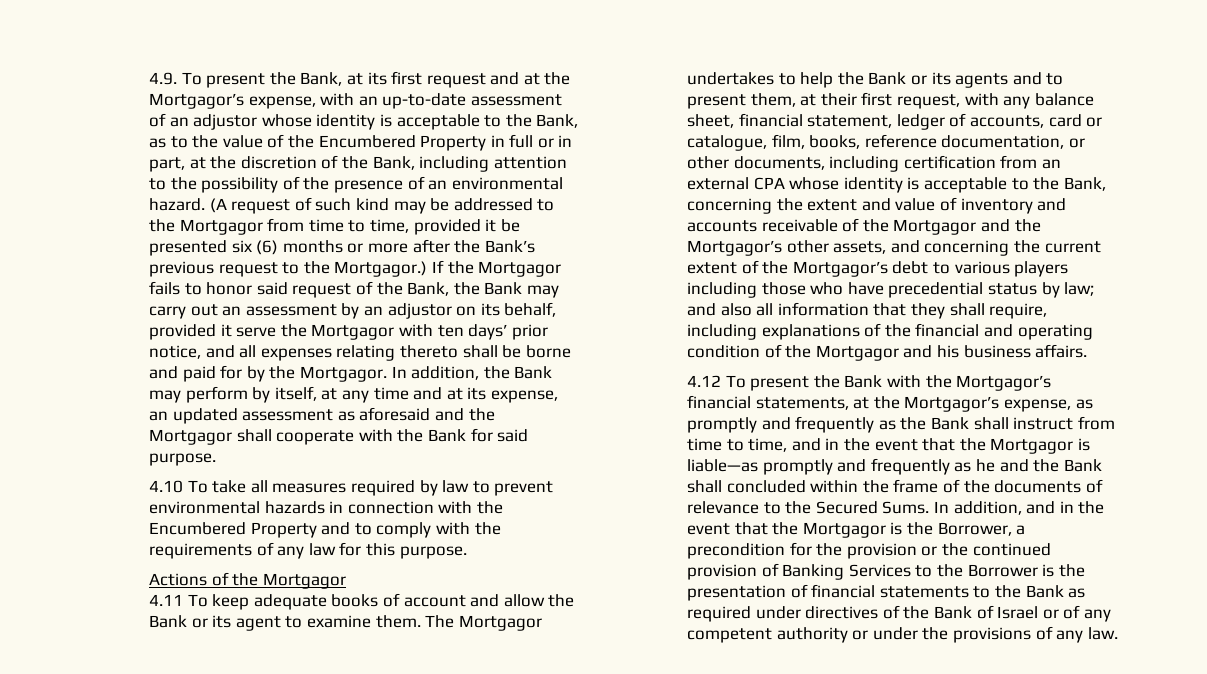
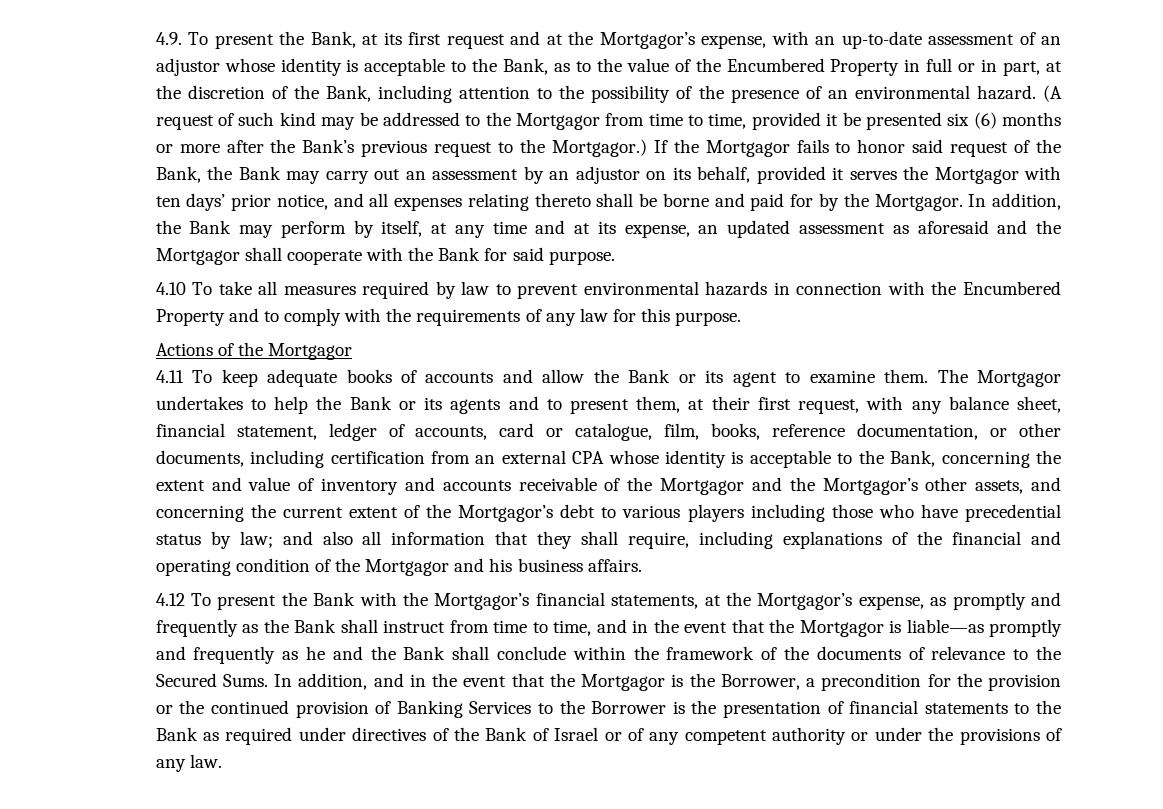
- If the Mortgagor fails to honor said request of the Bank, the Bank may carry out an assessment by an adjustor on its behalf, provided it serve the Mortgagor with ten days’ prior notice, and all expenses relating thereto shall be borne and paid for by the Mortgagor.
+ If the Mortgagor fails to honor said request of the Bank, the Bank may carry out an assessment by an adjustor on its behalf, provided it serves the Mortgagor with ten days’ prior notice, and all expenses relating thereto shall be borne and paid for by the Mortgagor.
- 4.11 To keep adequate books of account and allow the Bank or its agent to examine them.
+ 4.11 To keep adequate books of accounts and allow the Bank or its agent to examine them.
- 4.12 To present the Bank with the Mortgagor’s financial statements, at the Mortgagor’s expense, as promptly and frequently as the Bank shall instruct from time to time, and in the event that the Mortgagor is liable—as promptly and frequently as he and the Bank shall concluded within the frame of the documents of relevance to the Secured Sums.
+ 4.12 To present the Bank with the Mortgagor’s financial statements, at the Mortgagor’s expense, as promptly and frequently as the Bank shall instruct from time to time, and in the event that the Mortgagor is liable—as promptly and frequently as he and the Bank shall conclude within the framework of the documents of relevance to the Secured Sums.

